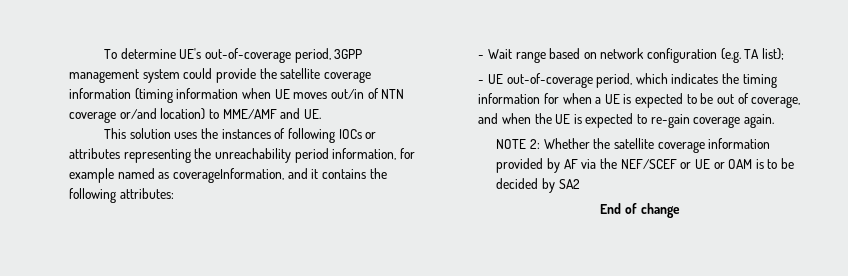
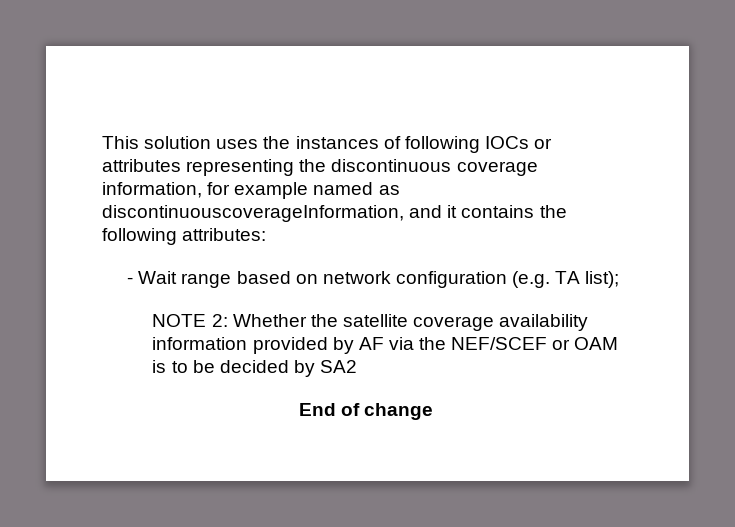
- To determine UE's out-of-coverage period, 3GPP management system could provide the satellite coverage information (timing information when UE moves out/in of NTN coverage or/and location) to MME/AMF and UE.
- This solution uses the instances of following IOCs or attributes representing the unreachability period information, for example named as coverageInformation, and it contains the following attributes:
+ This solution uses the instances of following IOCs or attributes representing the discontinuous coverage information, for example named as discontinuouscoverageInformation, and it contains the following attributes:
- - UE out-of-coverage period, which indicates the timing information for when a UE is expected to be out of coverage, and when the UE is expected to re-gain coverage again.
- NOTE 2: Whether the satellite coverage information provided by AF via the NEF/SCEF or UE or OAM is to be decided by SA2
+ NOTE 2: Whether the satellite coverage availability information provided by AF via the NEF/SCEF or OAM is to be decided by SA2

